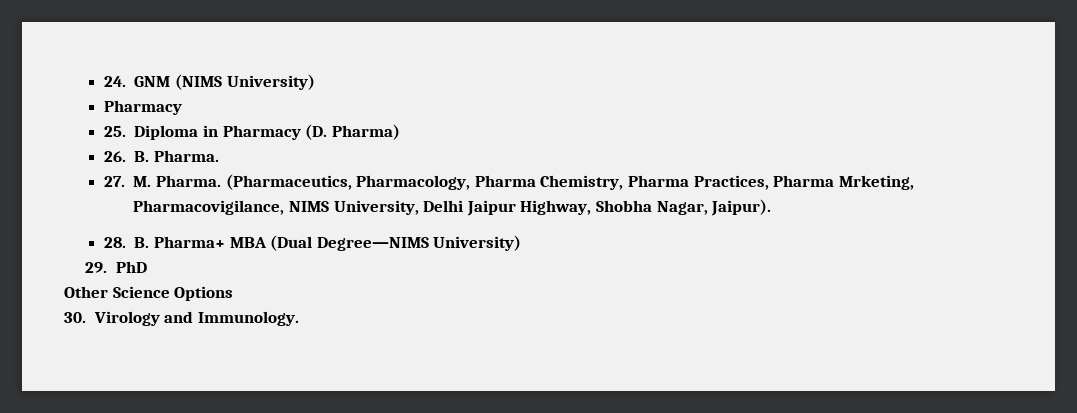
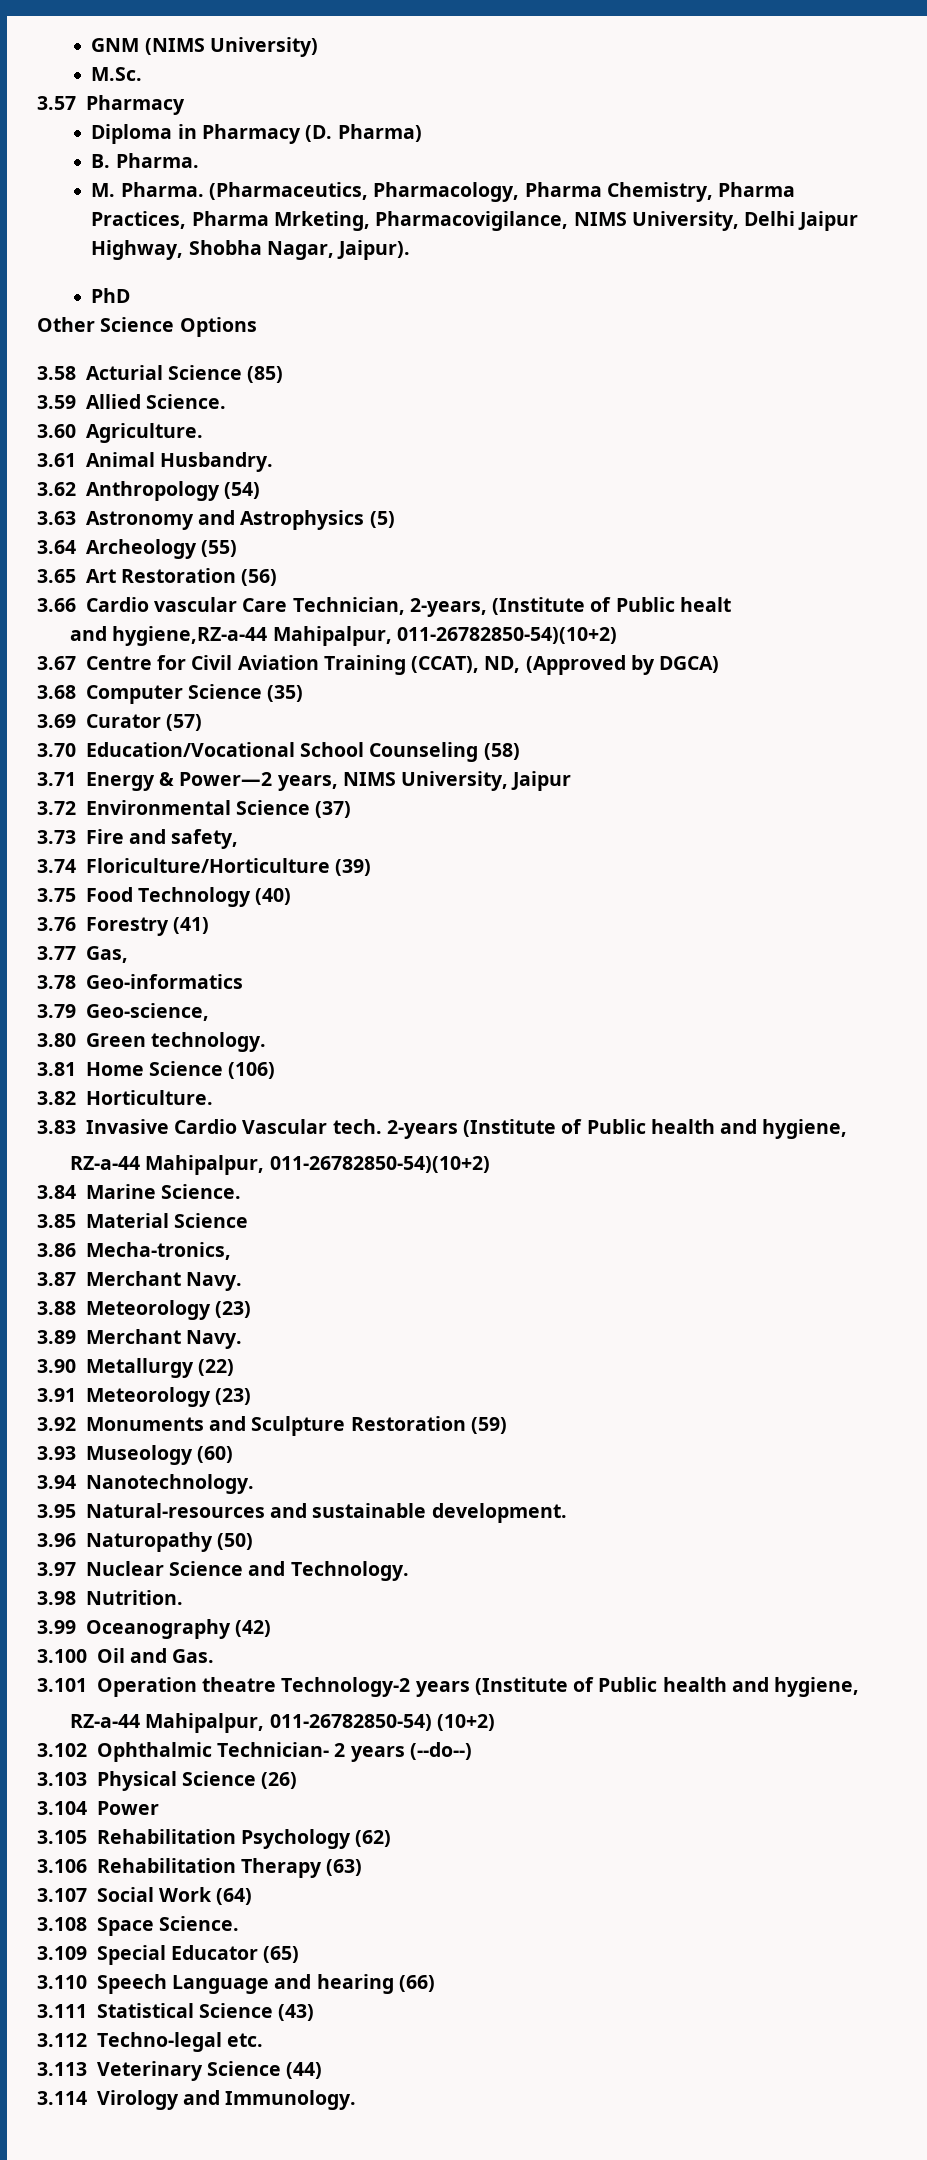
- 24. GNM (NIMS University)
- Pharmacy
+ GNM (NIMS University)
+ M.Sc.
+ 3.57 Pharmacy
- 25. Diploma in Pharmacy (D. Pharma)
+ Diploma in Pharmacy (D. Pharma)
- 26. B. Pharma.
+ B. Pharma.
- 27. M. Pharma.
+ M. Pharma.
- 28. B. Pharma+ MBA (Dual Degree—NIMS University)
- 29. PhD
+ PhD
  Other Science Options
- 30. Virology and Immunology.
+ 3.58 Acturial Science (85)
+ 3.59 Allied Science.
+ 3.60 Agriculture.
+ 3.61 Animal Husbandry.
+ 3.62 Anthropology (54)
+ 3.63 Astronomy and Astrophysics (5)
+ 3.64 Archeology (55)
+ 3.65 Art Restoration (56)
+ 3.66 Cardio vascular Care Technician, 2-years, (Institute of Public healt
+ and hygiene,RZ-a-44 Mahipalpur, 011-26782850-54)(10+2)
+ 3.67 Centre for Civil Aviation Training (CCAT), ND, (Approved by DGCA)
+ 3.68 Computer Science (35)
+ 3.69 Curator (57)
+ 3.70 Education/Vocational School Counseling (58)
+ 3.71 Energy & Power—2 years, NIMS University, Jaipur
+ 3.72 Environmental Science (37)
+ 3.73 Fire and safety,
+ 3.74 Floriculture/Horticulture (39)
+ 3.75 Food Technology (40)
+ 3.76 Forestry (41)
+ 3.77 Gas,
+ 3.78 Geo-informatics
+ 3.79 Geo-science,
+ 3.80 Green technology.
+ 3.81 Home Science (106)
+ 3.82 Horticulture.
+ 3.83 Invasive Cardio Vascular tech. 2-years (Institute of Public health and hygiene,
+ RZ-a-44 Mahipalpur, 011-26782850-54)(10+2)
+ 3.84 Marine Science.
+ 3.85 Material Science
+ 3.86 Mecha-tronics,
+ 3.87 Merchant Navy.
+ 3.88 Meteorology (23)
+ 3.89 Merchant Navy.
+ 3.90 Metallurgy (22)
+ 3.91 Meteorology (23)
+ 3.92 Monuments and Sculpture Restoration (59)
+ 3.93 Museology (60)
+ 3.94 Nanotechnology.
+ 3.95 Natural-resources and sustainable development.
+ 3.96 Naturopathy (50)
+ 3.97 Nuclear Science and Technology.
+ 3.98 Nutrition.
+ 3.99 Oceanography (42)
+ 3.100 Oil and Gas.
+ 3.101 Operation theatre Technology-2 years (Institute of Public health and hygiene,
+ RZ-a-44 Mahipalpur, 011-26782850-54) (10+2)
+ 3.102 Ophthalmic Technician- 2 years (--do--)
+ 3.103 Physical Science (26)
+ 3.104 Power
+ 3.105 Rehabilitation Psychology (62)
+ 3.106 Rehabilitation Therapy (63)
+ 3.107 Social Work (64)
+ 3.108 Space Science.
+ 3.109 Special Educator (65)
+ 3.110 Speech Language and hearing (66)
+ 3.111 Statistical Science (43)
+ 3.112 Techno-legal etc.
+ 3.113 Veterinary Science (44)
+ 3.114 Virology and Immunology.

